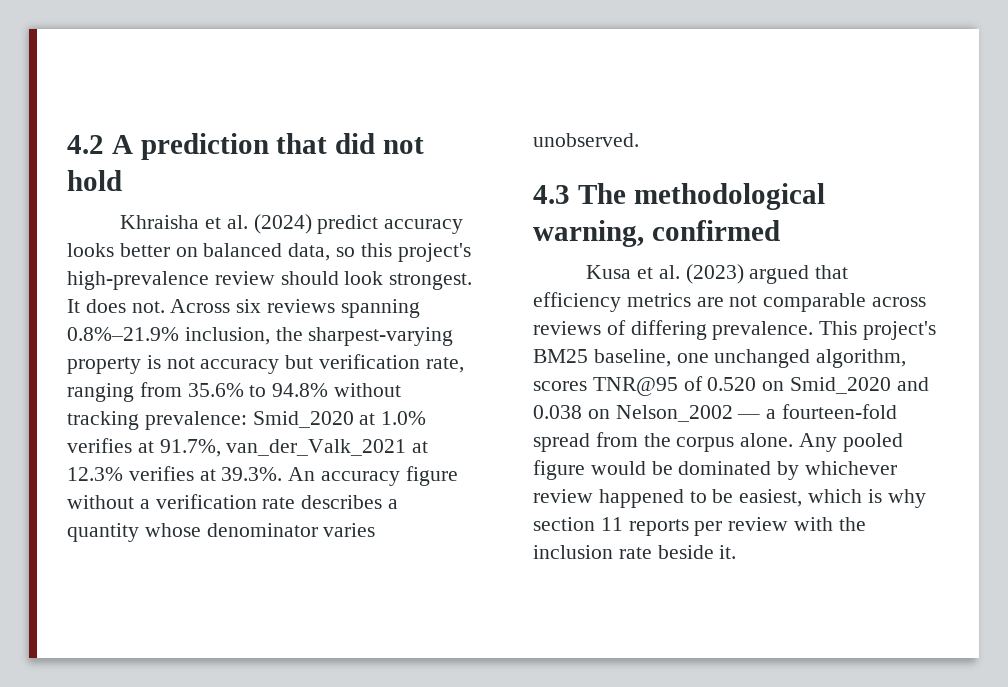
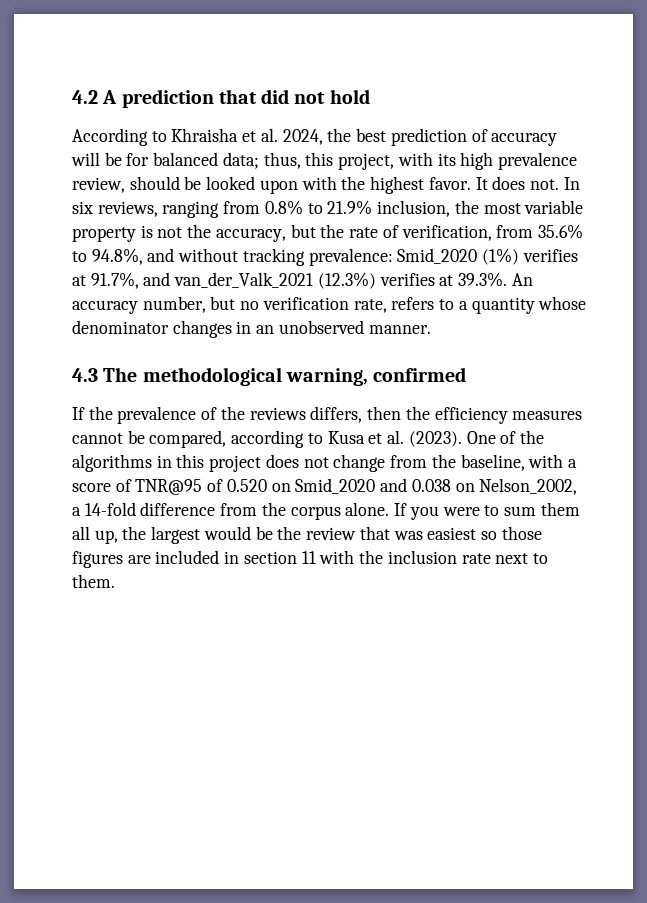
- Khraisha et al. (2024) predict accuracy looks better on balanced data, so this project's high-prevalence review should look strongest. It does not. Across six reviews spanning 0.8%–21.9% inclusion, the sharpest-varying property is not accuracy but verification rate, ranging from 35.6% to 94.8% without tracking prevalence: Smid_2020 at 1.0% verifies at 91.7%, van_der_Valk_2021 at 12.3% verifies at 39.3%. An accuracy figure without a verification rate describes a quantity whose denominator varies unobserved.
+ According to Khraisha et al. 2024, the best prediction of accuracy will be for balanced data; thus, this project, with its high prevalence review, should be looked upon with the highest favor. It does not. In six reviews, ranging from 0.8% to 21.9% inclusion, the most variable property is not the accuracy, but the rate of verification, from 35.6% to 94.8%, and without tracking prevalence: Smid_2020 (1%) verifies at 91.7%, and van_der_Valk_2021 (12.3%) verifies at 39.3%. An accuracy number, but no verification rate, refers to a quantity whose denominator changes in an unobserved manner.
- Kusa et al. (2023) argued that efficiency metrics are not comparable across reviews of differing prevalence. This project's BM25 baseline, one unchanged algorithm, scores TNR@95 of 0.520 on Smid_2020 and 0.038 on Nelson_2002 — a fourteen-fold spread from the corpus alone. Any pooled figure would be dominated by whichever review happened to be easiest, which is why section 11 reports per review with the inclusion rate beside it.
+ If the prevalence of the reviews differs, then the efficiency measures cannot be compared, according to Kusa et al. (2023). One of the algorithms in this project does not change from the baseline, with a score of TNR@95 of 0.520 on Smid_2020 and 0.038 on Nelson_2002, a 14-fold difference from the corpus alone. If you were to sum them all up, the largest would be the review that was easiest so those figures are included in section 11 with the inclusion rate next to them.

